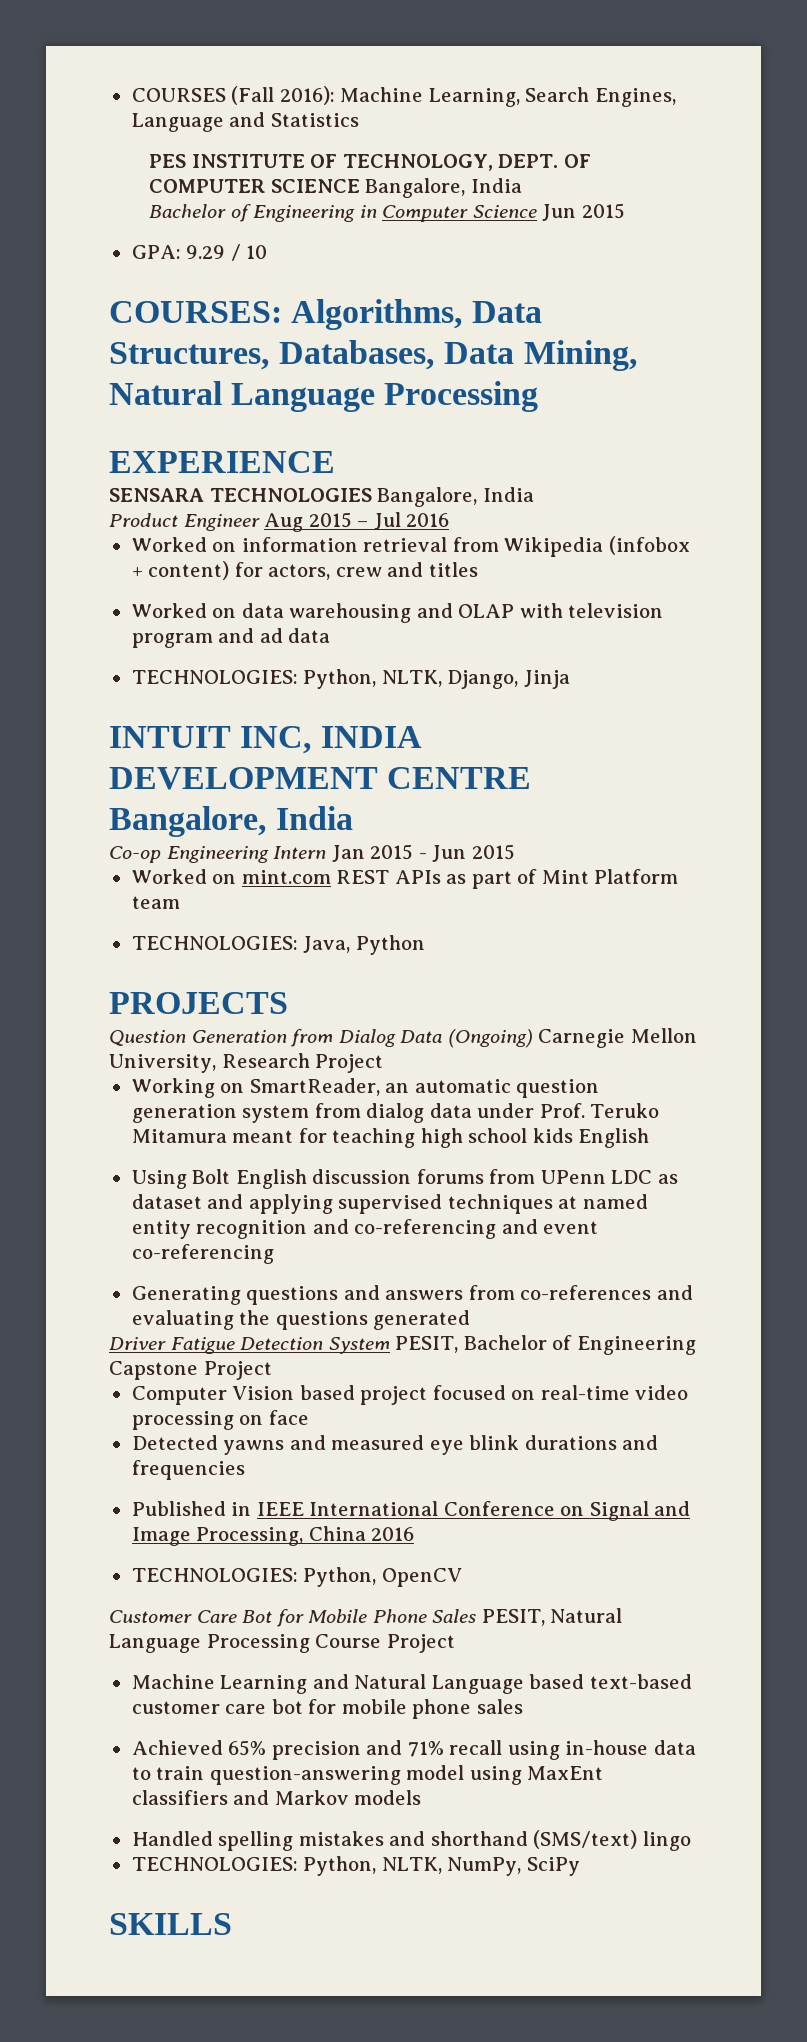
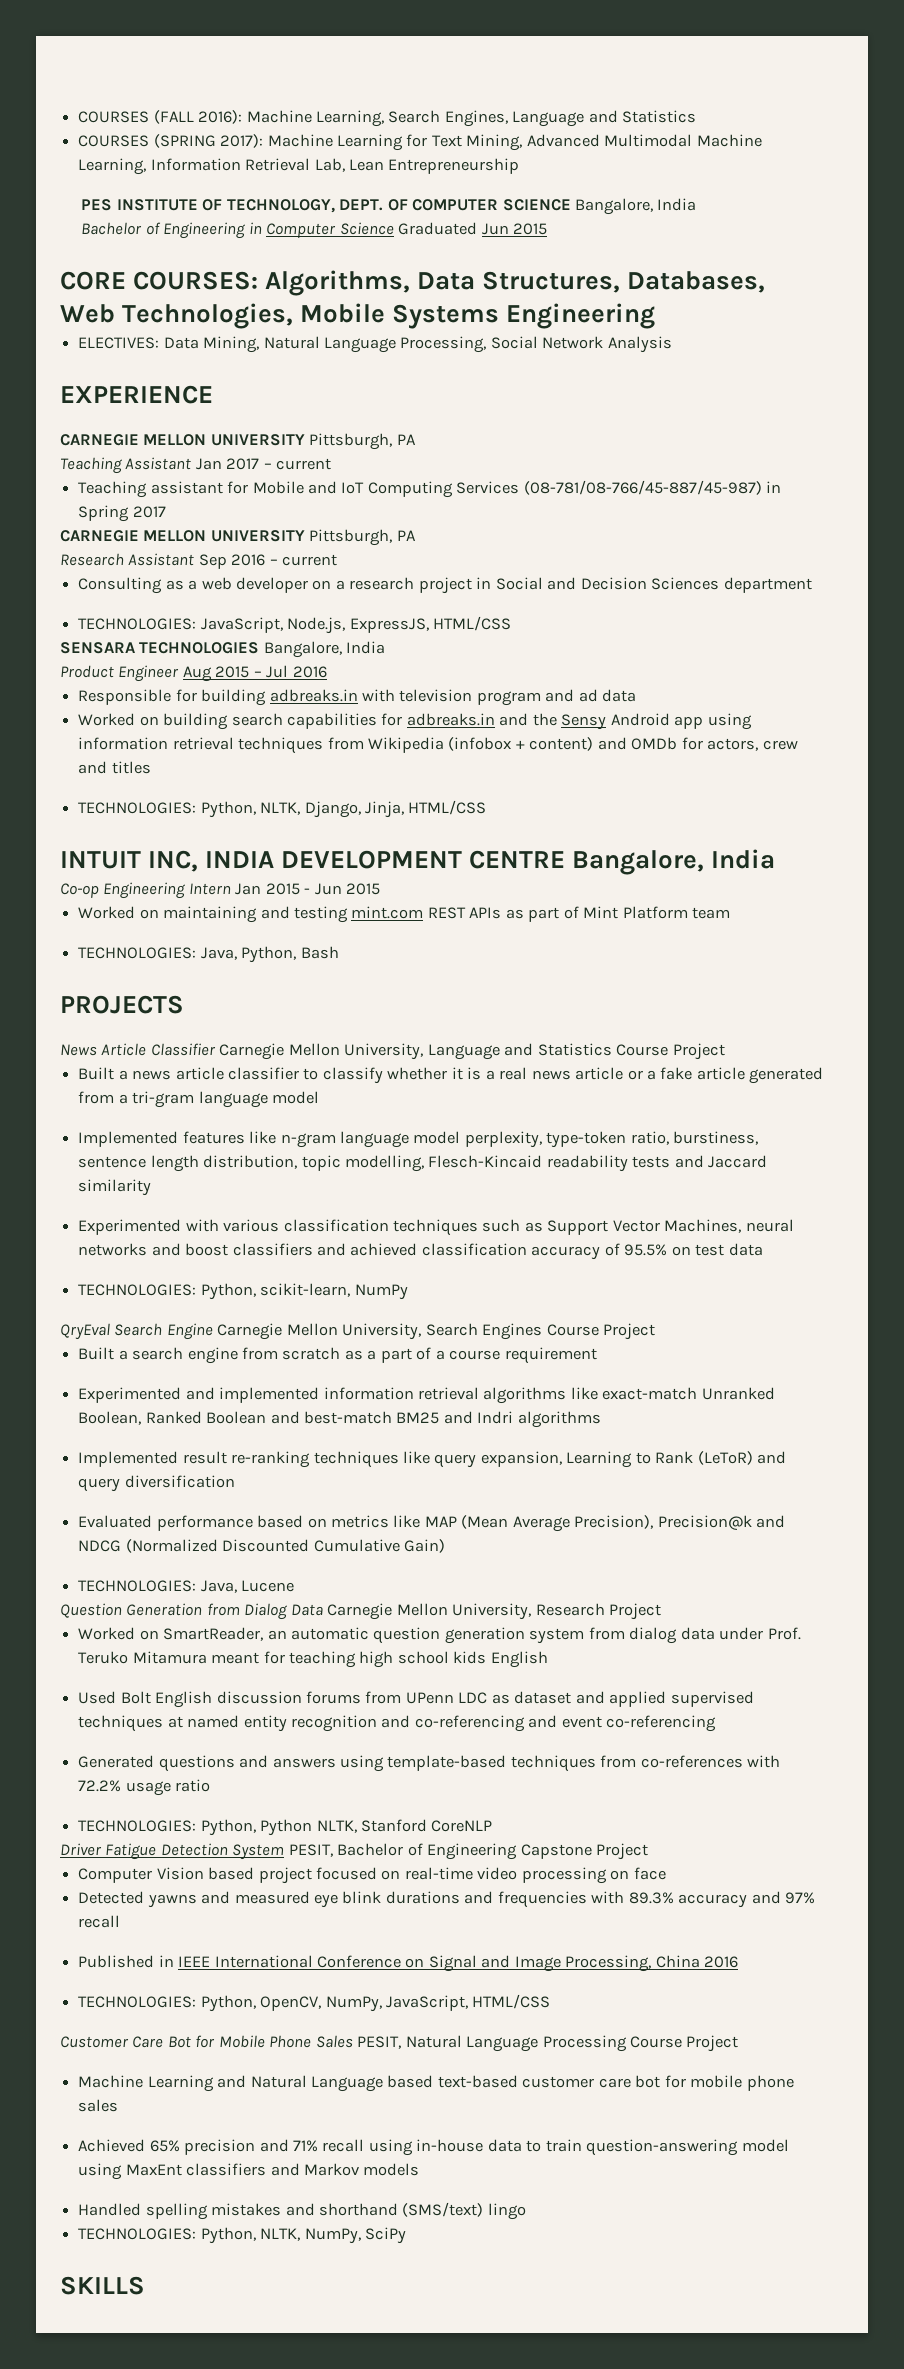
- COURSES (Fall 2016): Machine Learning, Search Engines, Language and Statistics
+ COURSES (FALL 2016): Machine Learning, Search Engines, Language and Statistics
+ COURSES (SPRING 2017): Machine Learning for Text Mining, Advanced Multimodal Machine Learning, Information Retrieval Lab, Lean Entrepreneurship
- Bachelor of Engineering in Computer Science Jun 2015
- GPA: 9.29 / 10
- COURSES: Algorithms, Data Structures, Databases, Data Mining, Natural Language Processing
+ Bachelor of Engineering in Computer Science Graduated Jun 2015
+ CORE COURSES: Algorithms, Data Structures, Databases, Web Technologies, Mobile Systems Engineering
+ ELECTIVES: Data Mining, Natural Language Processing, Social Network Analysis
  EXPERIENCE
+ CARNEGIE MELLON UNIVERSITY Pittsburgh, PA
+ Teaching Assistant Jan 2017 – current
+ Teaching assistant for Mobile and IoT Computing Services (08-781/08-766/45-887/45-987) in Spring 2017
+ CARNEGIE MELLON UNIVERSITY Pittsburgh, PA
+ Research Assistant Sep 2016 – current
+ Consulting as a web developer on a research project in Social and Decision Sciences department
+ TECHNOLOGIES: JavaScript, Node.js, ExpressJS, HTML/CSS
- Worked on information retrieval from Wikipedia (infobox + content) for actors, crew and titles
- Worked on data warehousing and OLAP with television program and ad data
+ Responsible for building adbreaks.in with television program and ad data
+ Worked on building search capabilities for adbreaks.in and the Sensy Android app using information retrieval techniques from Wikipedia (infobox + content) and OMDb for actors, crew and titles
- TECHNOLOGIES: Python, NLTK, Django, Jinja
+ TECHNOLOGIES: Python, NLTK, Django, Jinja, HTML/CSS
- Worked on mint.com REST APIs as part of Mint Platform team
+ Worked on maintaining and testing mint.com REST APIs as part of Mint Platform team
- TECHNOLOGIES: Java, Python
+ TECHNOLOGIES: Java, Python, Bash
+ News Article Classifier Carnegie Mellon University, Language and Statistics Course Project
+ Built a news article classifier to classify whether it is a real news article or a fake article generated from a tri-gram language model
+ Implemented features like n-gram language model perplexity, type-token ratio, burstiness, sentence length distribution, topic modelling, Flesch-Kincaid readability tests and Jaccard similarity
+ Experimented with various classification techniques such as Support Vector Machines, neural networks and boost classifiers and achieved classification accuracy of 95.5% on test data
+ TECHNOLOGIES: Python, scikit-learn, NumPy
+ QryEval Search Engine Carnegie Mellon University, Search Engines Course Project
+ Built a search engine from scratch as a part of a course requirement
+ Experimented and implemented information retrieval algorithms like exact-match Unranked Boolean, Ranked Boolean and best-match BM25 and Indri algorithms
+ Implemented result re-ranking techniques like query expansion, Learning to Rank (LeToR) and query diversification
+ Evaluated performance based on metrics like MAP (Mean Average Precision), Precision@k and NDCG (Normalized Discounted Cumulative Gain)
+ TECHNOLOGIES: Java, Lucene
- Question Generation from Dialog Data (Ongoing) Carnegie Mellon University, Research Project
+ Question Generation from Dialog Data Carnegie Mellon University, Research Project
- Working on SmartReader, an automatic question generation system from dialog data under Prof. Teruko Mitamura meant for teaching high school kids English
+ Worked on SmartReader, an automatic question generation system from dialog data under Prof. Teruko Mitamura meant for teaching high school kids English
- Using Bolt English discussion forums from UPenn LDC as dataset and applying supervised techniques at named entity recognition and co-referencing and event co-referencing
+ Used Bolt English discussion forums from UPenn LDC as dataset and applied supervised techniques at named entity recognition and co-referencing and event co-referencing
- Generating questions and answers from co-references and evaluating the questions generated
+ Generated questions and answers using template-based techniques from co-references with 72.2% usage ratio
+ TECHNOLOGIES: Python, Python NLTK, Stanford CoreNLP
- Detected yawns and measured eye blink durations and frequencies
+ Detected yawns and measured eye blink durations and frequencies with 89.3% accuracy and 97% recall
- TECHNOLOGIES: Python, OpenCV
+ TECHNOLOGIES: Python, OpenCV, NumPy, JavaScript, HTML/CSS

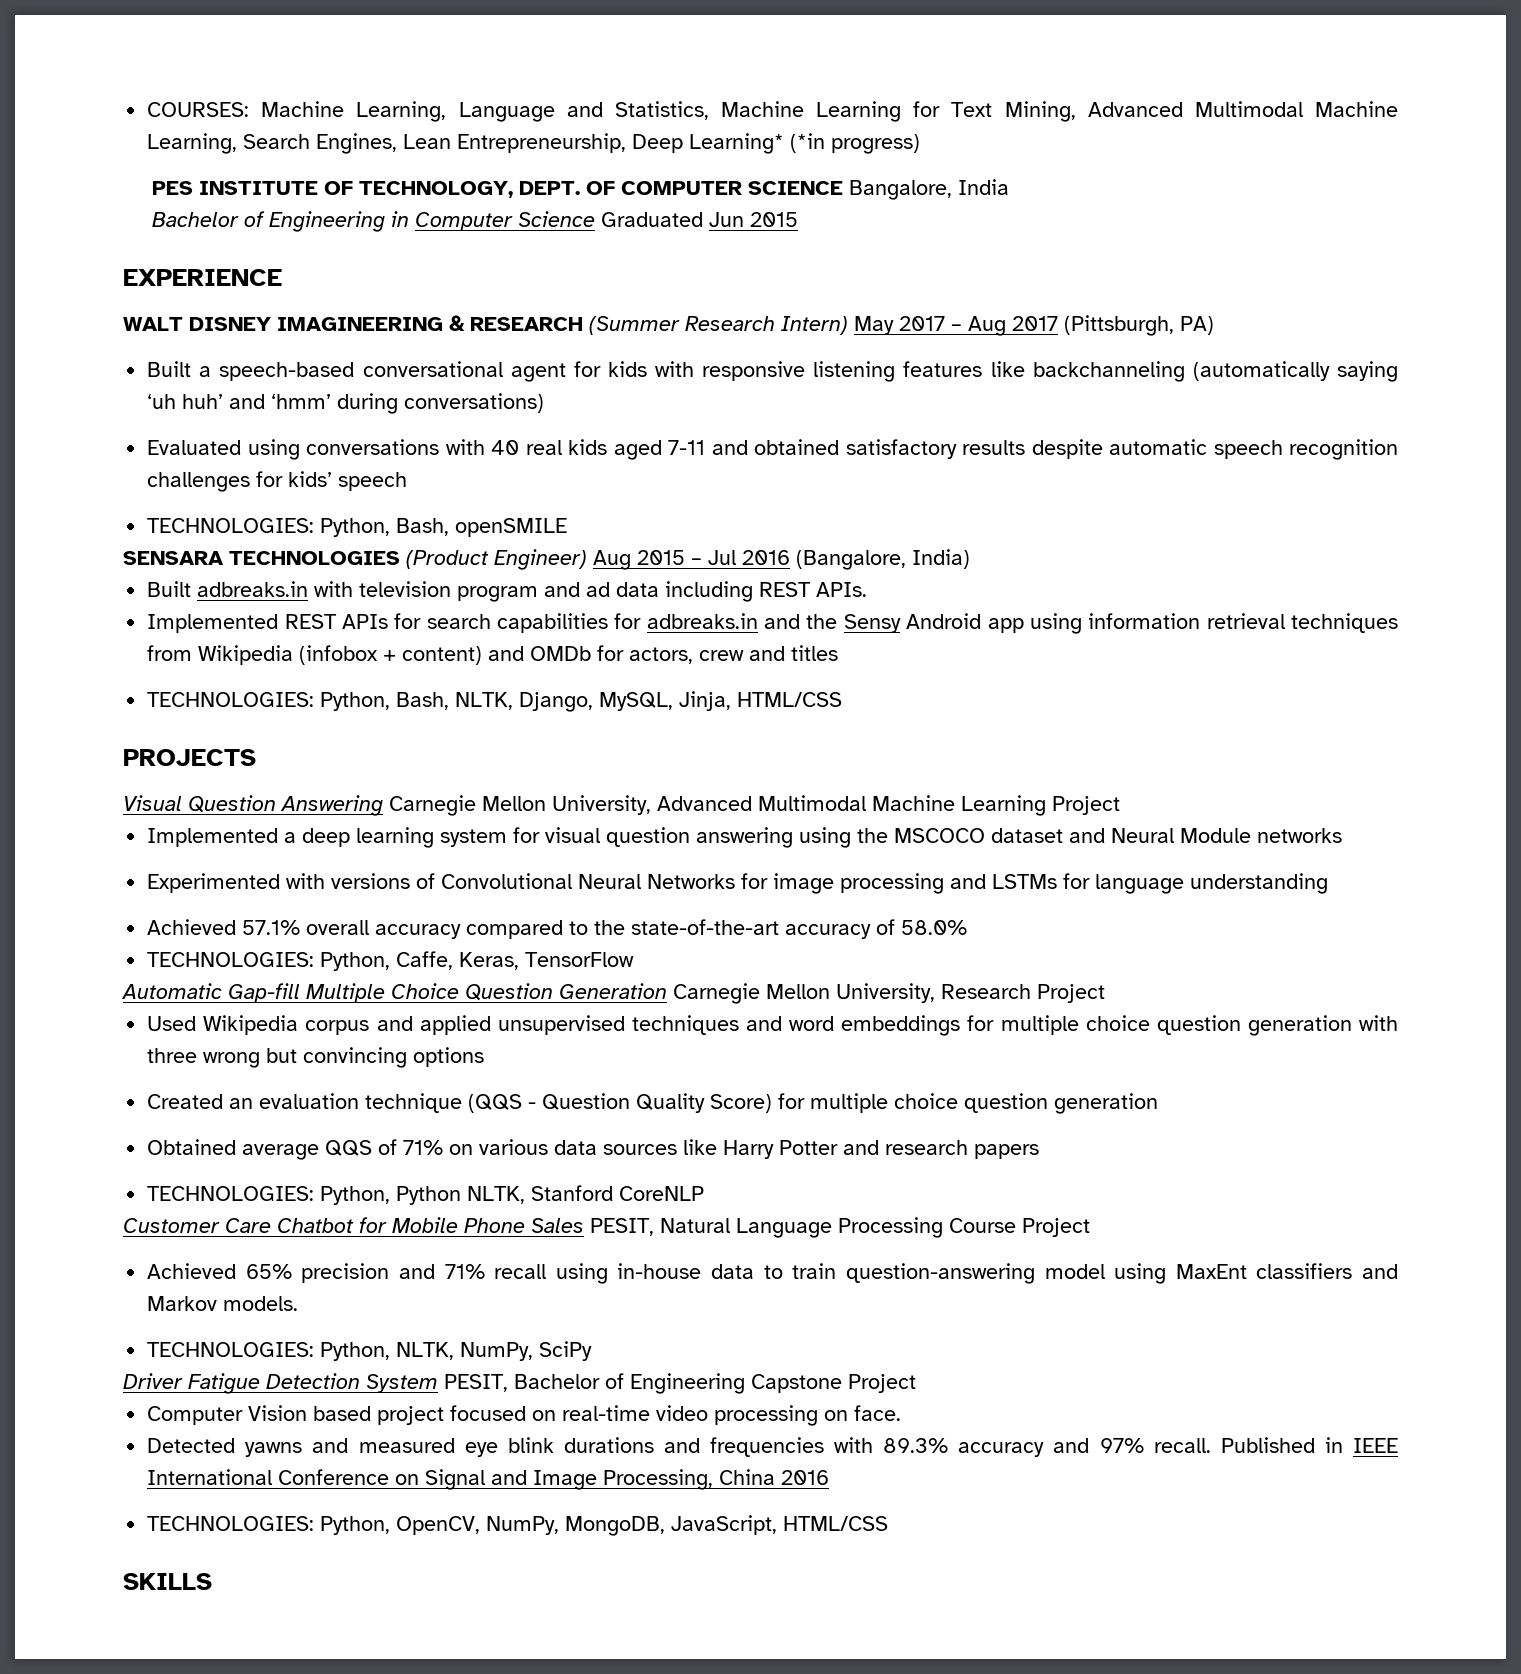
- COURSES (FALL 2016): Machine Learning, Search Engines, Language and Statistics
- COURSES (SPRING 2017): Machine Learning for Text Mining, Advanced Multimodal Machine Learning, Information Retrieval Lab, Lean Entrepreneurship
+ COURSES: Machine Learning, Language and Statistics, Machine Learning for Text Mining, Advanced Multimodal Machine Learning, Search Engines, Lean Entrepreneurship, Deep Learning* (*in progress)
- CORE COURSES: Algorithms, Data Structures, Databases, Web Technologies, Mobile Systems Engineering
- ELECTIVES: Data Mining, Natural Language Processing, Social Network Analysis
  EXPERIENCE
- CARNEGIE MELLON UNIVERSITY Pittsburgh, PA
- Teaching Assistant Jan 2017 – current
- Teaching assistant for Mobile and IoT Computing Services (08-781/08-766/45-887/45-987) in Spring 2017
- CARNEGIE MELLON UNIVERSITY Pittsburgh, PA
- Research Assistant Sep 2016 – current
- Consulting as a web developer on a research project in Social and Decision Sciences department
- TECHNOLOGIES: JavaScript, Node.js, ExpressJS, HTML/CSS
- SENSARA TECHNOLOGIES Bangalore, India
- Product Engineer Aug 2015 – Jul 2016
- Responsible for building adbreaks.in with television program and ad data
- Worked on building search capabilities for adbreaks.in and the Sensy Android app using information retrieval techniques from Wikipedia (infobox + content) and OMDb for actors, crew and titles
+ WALT DISNEY IMAGINEERING & RESEARCH (Summer Research Intern) May 2017 – Aug 2017 (Pittsburgh, PA)
+ Built a speech-based conversational agent for kids with responsive listening features like backchanneling (automatically saying ‘uh huh’ and ‘hmm’ during conversations)
+ Evaluated using conversations with 40 real kids aged 7-11 and obtained satisfactory results despite automatic speech recognition challenges for kids’ speech
+ TECHNOLOGIES: Python, Bash, openSMILE
+ SENSARA TECHNOLOGIES (Product Engineer) Aug 2015 – Jul 2016 (Bangalore, India)
+ Built adbreaks.in with television program and ad data including REST APIs.
+ Implemented REST APIs for search capabilities for adbreaks.in and the Sensy Android app using information retrieval techniques from Wikipedia (infobox + content) and OMDb for actors, crew and titles
- TECHNOLOGIES: Python, NLTK, Django, Jinja, HTML/CSS
+ TECHNOLOGIES: Python, Bash, NLTK, Django, MySQL, Jinja, HTML/CSS
- INTUIT INC, INDIA DEVELOPMENT CENTRE Bangalore, India
- Co-op Engineering Intern Jan 2015 - Jun 2015
- Worked on maintaining and testing mint.com REST APIs as part of Mint Platform team
- TECHNOLOGIES: Java, Python, Bash
  PROJECTS
- News Article Classifier Carnegie Mellon University, Language and Statistics Course Project
- Built a news article classifier to classify whether it is a real news article or a fake article generated from a tri-gram language model
- Implemented features like n-gram language model perplexity, type-token ratio, burstiness, sentence length distribution, topic modelling, Flesch-Kincaid readability tests and Jaccard similarity
- Experimented with various classification techniques such as Support Vector Machines, neural networks and boost classifiers and achieved classification accuracy of 95.5% on test data
- TECHNOLOGIES: Python, scikit-learn, NumPy
- QryEval Search Engine Carnegie Mellon University, Search Engines Course Project
- Built a search engine from scratch as a part of a course requirement
- Experimented and implemented information retrieval algorithms like exact-match Unranked Boolean, Ranked Boolean and best-match BM25 and Indri algorithms
- Implemented result re-ranking techniques like query expansion, Learning to Rank (LeToR) and query diversification
- Evaluated performance based on metrics like MAP (Mean Average Precision), Precision@k and NDCG (Normalized Discounted Cumulative Gain)
- TECHNOLOGIES: Java, Lucene
- Question Generation from Dialog Data Carnegie Mellon University, Research Project
+ Visual Question Answering Carnegie Mellon University, Advanced Multimodal Machine Learning Project
+ Implemented a deep learning system for visual question answering using the MSCOCO dataset and Neural Module networks
+ Experimented with versions of Convolutional Neural Networks for image processing and LSTMs for language understanding
+ Achieved 57.1% overall accuracy compared to the state-of-the-art accuracy of 58.0%
+ TECHNOLOGIES: Python, Caffe, Keras, TensorFlow
+ Automatic Gap-fill Multiple Choice Question Generation Carnegie Mellon University, Research Project
- Worked on SmartReader, an automatic question generation system from dialog data under Prof. Teruko Mitamura meant for teaching high school kids English
- Used Bolt English discussion forums from UPenn LDC as dataset and applied supervised techniques at named entity recognition and co-referencing and event co-referencing
- Generated questions and answers using template-based techniques from co-references with 72.2% usage ratio
+ Used Wikipedia corpus and applied unsupervised techniques and word embeddings for multiple choice question generation with three wrong but convincing options
+ Created an evaluation technique (QQS - Question Quality Score) for multiple choice question generation
+ Obtained average QQS of 71% on various data sources like Harry Potter and research papers
+ Customer Care Chatbot for Mobile Phone Sales PESIT, Natural Language Processing Course Project
+ Achieved 65% precision and 71% recall using in-house data to train question-answering model using MaxEnt classifiers and Markov models.
+ TECHNOLOGIES: Python, NLTK, NumPy, SciPy
- Computer Vision based project focused on real-time video processing on face
+ Computer Vision based project focused on real-time video processing on face.
- Detected yawns and measured eye blink durations and frequencies with 89.3% accuracy and 97% recall
- Published in IEEE International Conference on Signal and Image Processing, China 2016
+ Detected yawns and measured eye blink durations and frequencies with 89.3% accuracy and 97% recall. Published in IEEE International Conference on Signal and Image Processing, China 2016
- TECHNOLOGIES: Python, OpenCV, NumPy, JavaScript, HTML/CSS
+ TECHNOLOGIES: Python, OpenCV, NumPy, MongoDB, JavaScript, HTML/CSS
- Customer Care Bot for Mobile Phone Sales PESIT, Natural Language Processing Course Project
- Machine Learning and Natural Language based text-based customer care bot for mobile phone sales
- Achieved 65% precision and 71% recall using in-house data to train question-answering model using MaxEnt classifiers and Markov models
- Handled spelling mistakes and shorthand (SMS/text) lingo
- TECHNOLOGIES: Python, NLTK, NumPy, SciPy

